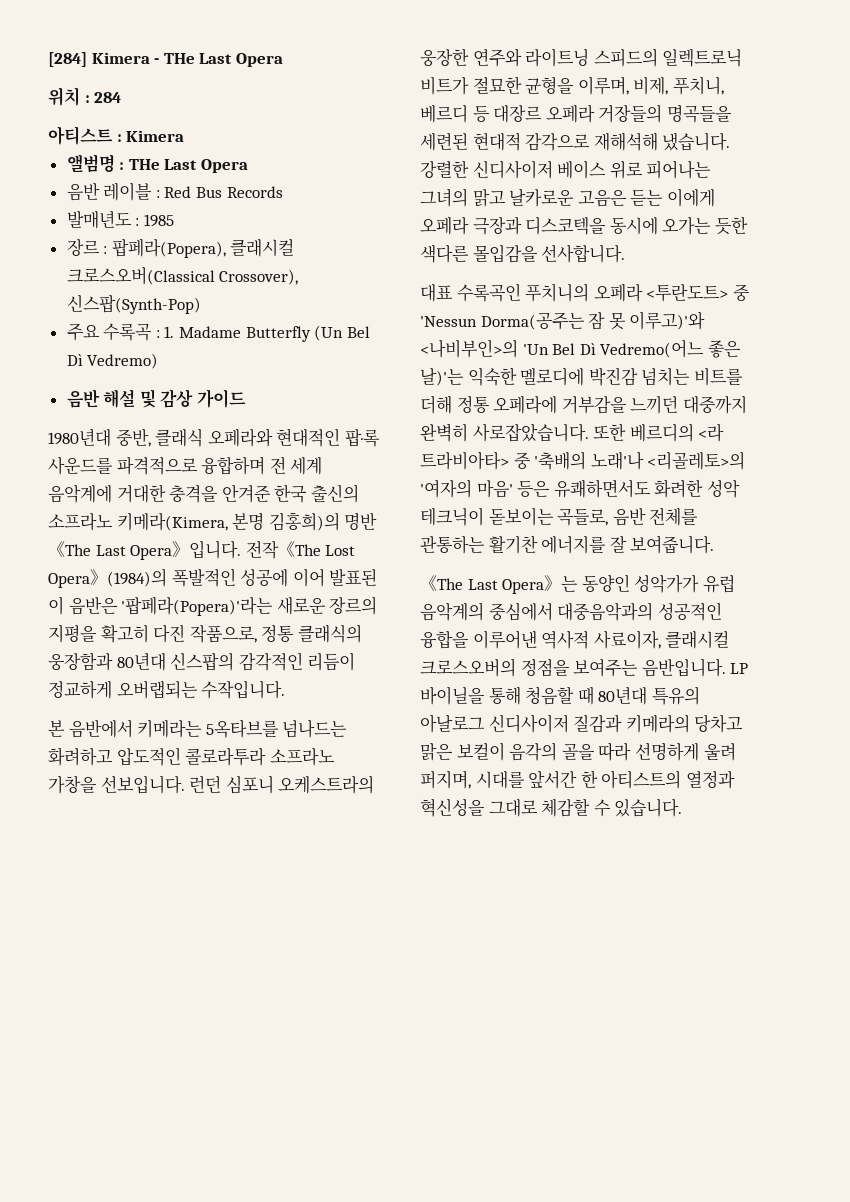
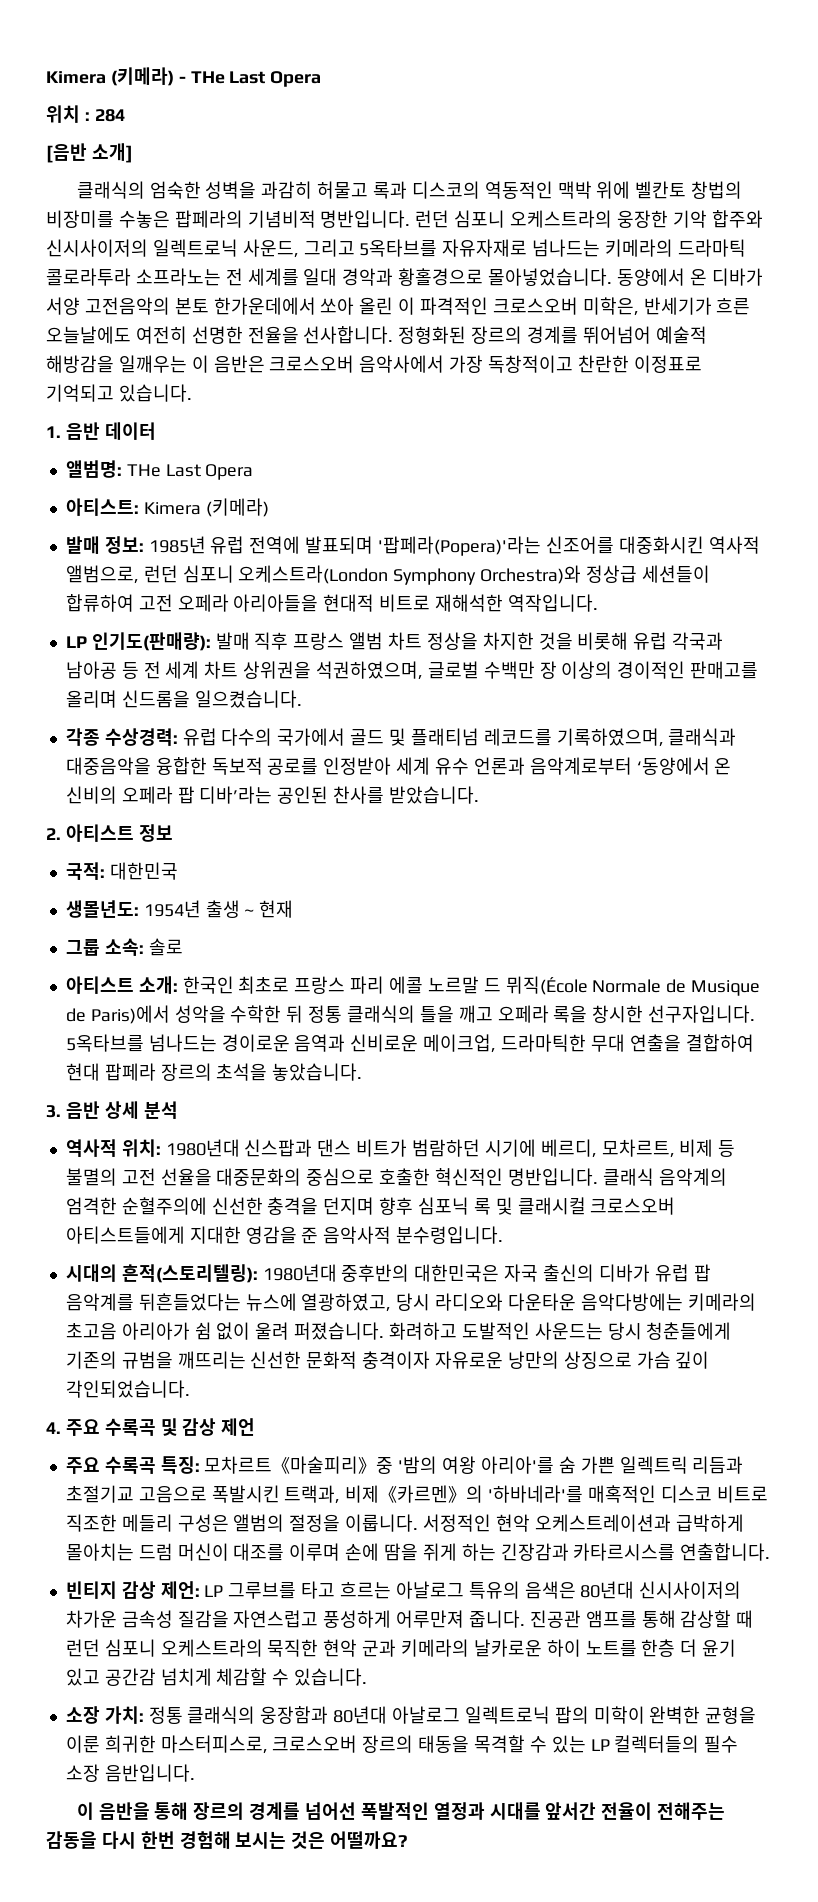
- [284] Kimera - THe Last Opera
+ Kimera (키메라) - THe Last Opera
- 아티스트 : Kimera
- 앨범명 : THe Last Opera
- 음반 레이블 : Red Bus Records
- 발매년도 : 1985
- 장르 : 팝페라(Popera), 클래시컬 크로스오버(Classical Crossover), 신스팝(Synth-Pop)
- 주요 수록곡 : 1. Madame Butterfly (Un Bel Dì Vedremo)
- 음반 해설 및 감상 가이드
- 1980년대 중반, 클래식 오페라와 현대적인 팝·록 사운드를 파격적으로 융합하며 전 세계 음악계에 거대한 충격을 안겨준 한국 출신의 소프라노 키메라(Kimera, 본명 김홍희)의 명반《The Last Opera》입니다. 전작《The Lost Opera》(1984)의 폭발적인 성공에 이어 발표된 이 음반은 '팝페라(Popera)'라는 새로운 장르의 지평을 확고히 다진 작품으로, 정통 클래식의 웅장함과 80년대 신스팝의 감각적인 리듬이 정교하게 오버랩되는 수작입니다.
- 본 음반에서 키메라는 5옥타브를 넘나드는 화려하고 압도적인 콜로라투라 소프라노 가창을 선보입니다. 런던 심포니 오케스트라의 웅장한 연주와 라이트닝 스피드의 일렉트로닉 비트가 절묘한 균형을 이루며, 비제, 푸치니, 베르디 등 대장르 오페라 거장들의 명곡들을 세련된 현대적 감각으로 재해석해 냈습니다. 강렬한 신디사이저 베이스 위로 피어나는 그녀의 맑고 날카로운 고음은 듣는 이에게 오페라 극장과 디스코텍을 동시에 오가는 듯한 색다른 몰입감을 선사합니다.
- 대표 수록곡인 푸치니의 오페라 <투란도트> 중 'Nessun Dorma(공주는 잠 못 이루고)'와 <나비부인>의 'Un Bel Dì Vedremo(어느 좋은 날)'는 익숙한 멜로디에 박진감 넘치는 비트를 더해 정통 오페라에 거부감을 느끼던 대중까지 완벽히 사로잡았습니다. 또한 베르디의 <라 트라비아타> 중 '축배의 노래'나 <리골레토>의 '여자의 마음' 등은 유쾌하면서도 화려한 성악 테크닉이 돋보이는 곡들로, 음반 전체를 관통하는 활기찬 에너지를 잘 보여줍니다.
- 《The Last Opera》는 동양인 성악가가 유럽 음악계의 중심에서 대중음악과의 성공적인 융합을 이루어낸 역사적 사료이자, 클래시컬 크로스오버의 정점을 보여주는 음반입니다. LP 바이닐을 통해 청음할 때 80년대 특유의 아날로그 신디사이저 질감과 키메라의 당차고 맑은 보컬이 음각의 골을 따라 선명하게 울려 퍼지며, 시대를 앞서간 한 아티스트의 열정과 혁신성을 그대로 체감할 수 있습니다.
+ [음반 소개]
+ 클래식의 엄숙한 성벽을 과감히 허물고 록과 디스코의 역동적인 맥박 위에 벨칸토 창법의 비장미를 수놓은 팝페라의 기념비적 명반입니다. 런던 심포니 오케스트라의 웅장한 기악 합주와 신시사이저의 일렉트로닉 사운드, 그리고 5옥타브를 자유자재로 넘나드는 키메라의 드라마틱 콜로라투라 소프라노는 전 세계를 일대 경악과 황홀경으로 몰아넣었습니다. 동양에서 온 디바가 서양 고전음악의 본토 한가운데에서 쏘아 올린 이 파격적인 크로스오버 미학은, 반세기가 흐른 오늘날에도 여전히 선명한 전율을 선사합니다. 정형화된 장르의 경계를 뛰어넘어 예술적 해방감을 일깨우는 이 음반은 크로스오버 음악사에서 가장 독창적이고 찬란한 이정표로 기억되고 있습니다.
+ 1. 음반 데이터
+ 앨범명: THe Last Opera
+ 아티스트: Kimera (키메라)
+ 발매 정보: 1985년 유럽 전역에 발표되며 '팝페라(Popera)'라는 신조어를 대중화시킨 역사적 앨범으로, 런던 심포니 오케스트라(London Symphony Orchestra)와 정상급 세션들이 합류하여 고전 오페라 아리아들을 현대적 비트로 재해석한 역작입니다.
+ LP 인기도(판매량): 발매 직후 프랑스 앨범 차트 정상을 차지한 것을 비롯해 유럽 각국과 남아공 등 전 세계 차트 상위권을 석권하였으며, 글로벌 수백만 장 이상의 경이적인 판매고를 올리며 신드롬을 일으켰습니다.
+ 각종 수상경력: 유럽 다수의 국가에서 골드 및 플래티넘 레코드를 기록하였으며, 클래식과 대중음악을 융합한 독보적 공로를 인정받아 세계 유수 언론과 음악계로부터 ‘동양에서 온 신비의 오페라 팝 디바’라는 공인된 찬사를 받았습니다.
+ 2. 아티스트 정보
+ 국적: 대한민국
+ 생몰년도: 1954년 출생 ~ 현재
+ 그룹 소속: 솔로
+ 아티스트 소개: 한국인 최초로 프랑스 파리 에콜 노르말 드 뮈직(École Normale de Musique de Paris)에서 성악을 수학한 뒤 정통 클래식의 틀을 깨고 오페라 록을 창시한 선구자입니다. 5옥타브를 넘나드는 경이로운 음역과 신비로운 메이크업, 드라마틱한 무대 연출을 결합하여 현대 팝페라 장르의 초석을 놓았습니다.
+ 3. 음반 상세 분석
+ 역사적 위치: 1980년대 신스팝과 댄스 비트가 범람하던 시기에 베르디, 모차르트, 비제 등 불멸의 고전 선율을 대중문화의 중심으로 호출한 혁신적인 명반입니다. 클래식 음악계의 엄격한 순혈주의에 신선한 충격을 던지며 향후 심포닉 록 및 클래시컬 크로스오버 아티스트들에게 지대한 영감을 준 음악사적 분수령입니다.
+ 시대의 흔적(스토리텔링): 1980년대 중후반의 대한민국은 자국 출신의 디바가 유럽 팝 음악계를 뒤흔들었다는 뉴스에 열광하였고, 당시 라디오와 다운타운 음악다방에는 키메라의 초고음 아리아가 쉼 없이 울려 퍼졌습니다. 화려하고 도발적인 사운드는 당시 청춘들에게 기존의 규범을 깨뜨리는 신선한 문화적 충격이자 자유로운 낭만의 상징으로 가슴 깊이 각인되었습니다.
+ 4. 주요 수록곡 및 감상 제언
+ 주요 수록곡 특징: 모차르트《마술피리》중 '밤의 여왕 아리아'를 숨 가쁜 일렉트릭 리듬과 초절기교 고음으로 폭발시킨 트랙과, 비제《카르멘》의 '하바네라'를 매혹적인 디스코 비트로 직조한 메들리 구성은 앨범의 절정을 이룹니다. 서정적인 현악 오케스트레이션과 급박하게 몰아치는 드럼 머신이 대조를 이루며 손에 땀을 쥐게 하는 긴장감과 카타르시스를 연출합니다.
+ 빈티지 감상 제언: LP 그루브를 타고 흐르는 아날로그 특유의 음색은 80년대 신시사이저의 차가운 금속성 질감을 자연스럽고 풍성하게 어루만져 줍니다. 진공관 앰프를 통해 감상할 때 런던 심포니 오케스트라의 묵직한 현악 군과 키메라의 날카로운 하이 노트를 한층 더 윤기 있고 공간감 넘치게 체감할 수 있습니다.
+ 소장 가치: 정통 클래식의 웅장함과 80년대 아날로그 일렉트로닉 팝의 미학이 완벽한 균형을 이룬 희귀한 마스터피스로, 크로스오버 장르의 태동을 목격할 수 있는 LP 컬렉터들의 필수 소장 음반입니다.
+ 이 음반을 통해 장르의 경계를 넘어선 폭발적인 열정과 시대를 앞서간 전율이 전해주는 감동을 다시 한번 경험해 보시는 것은 어떨까요?

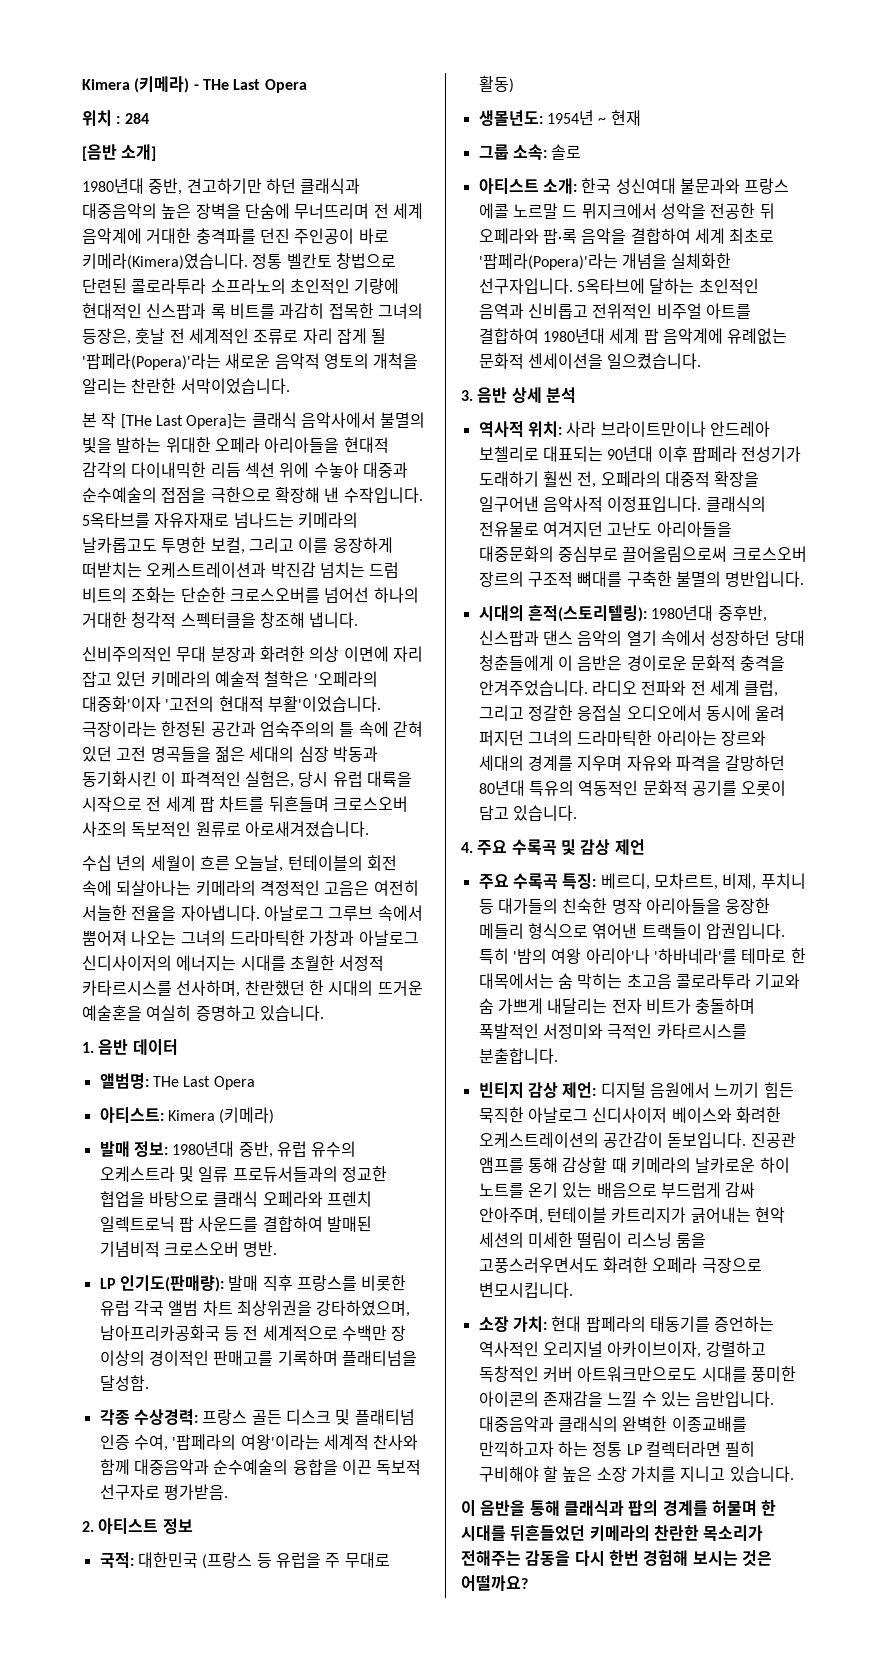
- 클래식의 엄숙한 성벽을 과감히 허물고 록과 디스코의 역동적인 맥박 위에 벨칸토 창법의 비장미를 수놓은 팝페라의 기념비적 명반입니다. 런던 심포니 오케스트라의 웅장한 기악 합주와 신시사이저의 일렉트로닉 사운드, 그리고 5옥타브를 자유자재로 넘나드는 키메라의 드라마틱 콜로라투라 소프라노는 전 세계를 일대 경악과 황홀경으로 몰아넣었습니다. 동양에서 온 디바가 서양 고전음악의 본토 한가운데에서 쏘아 올린 이 파격적인 크로스오버 미학은, 반세기가 흐른 오늘날에도 여전히 선명한 전율을 선사합니다. 정형화된 장르의 경계를 뛰어넘어 예술적 해방감을 일깨우는 이 음반은 크로스오버 음악사에서 가장 독창적이고 찬란한 이정표로 기억되고 있습니다.
+ 1980년대 중반, 견고하기만 하던 클래식과 대중음악의 높은 장벽을 단숨에 무너뜨리며 전 세계 음악계에 거대한 충격파를 던진 주인공이 바로 키메라(Kimera)였습니다. 정통 벨칸토 창법으로 단련된 콜로라투라 소프라노의 초인적인 기량에 현대적인 신스팝과 록 비트를 과감히 접목한 그녀의 등장은, 훗날 전 세계적인 조류로 자리 잡게 될 '팝페라(Popera)'라는 새로운 음악적 영토의 개척을 알리는 찬란한 서막이었습니다.
+ 본 작 [THe Last Opera]는 클래식 음악사에서 불멸의 빛을 발하는 위대한 오페라 아리아들을 현대적 감각의 다이내믹한 리듬 섹션 위에 수놓아 대중과 순수예술의 접점을 극한으로 확장해 낸 수작입니다. 5옥타브를 자유자재로 넘나드는 키메라의 날카롭고도 투명한 보컬, 그리고 이를 웅장하게 떠받치는 오케스트레이션과 박진감 넘치는 드럼 비트의 조화는 단순한 크로스오버를 넘어선 하나의 거대한 청각적 스펙터클을 창조해 냅니다.
+ 신비주의적인 무대 분장과 화려한 의상 이면에 자리 잡고 있던 키메라의 예술적 철학은 '오페라의 대중화'이자 '고전의 현대적 부활'이었습니다. 극장이라는 한정된 공간과 엄숙주의의 틀 속에 갇혀 있던 고전 명곡들을 젊은 세대의 심장 박동과 동기화시킨 이 파격적인 실험은, 당시 유럽 대륙을 시작으로 전 세계 팝 차트를 뒤흔들며 크로스오버 사조의 독보적인 원류로 아로새겨졌습니다.
+ 수십 년의 세월이 흐른 오늘날, 턴테이블의 회전 속에 되살아나는 키메라의 격정적인 고음은 여전히 서늘한 전율을 자아냅니다. 아날로그 그루브 속에서 뿜어져 나오는 그녀의 드라마틱한 가창과 아날로그 신디사이저의 에너지는 시대를 초월한 서정적 카타르시스를 선사하며, 찬란했던 한 시대의 뜨거운 예술혼을 여실히 증명하고 있습니다.
- 발매 정보: 1985년 유럽 전역에 발표되며 '팝페라(Popera)'라는 신조어를 대중화시킨 역사적 앨범으로, 런던 심포니 오케스트라(London Symphony Orchestra)와 정상급 세션들이 합류하여 고전 오페라 아리아들을 현대적 비트로 재해석한 역작입니다.
- LP 인기도(판매량): 발매 직후 프랑스 앨범 차트 정상을 차지한 것을 비롯해 유럽 각국과 남아공 등 전 세계 차트 상위권을 석권하였으며, 글로벌 수백만 장 이상의 경이적인 판매고를 올리며 신드롬을 일으켰습니다.
+ 발매 정보: 1980년대 중반, 유럽 유수의 오케스트라 및 일류 프로듀서들과의 정교한 협업을 바탕으로 클래식 오페라와 프렌치 일렉트로닉 팝 사운드를 결합하여 발매된 기념비적 크로스오버 명반.
+ LP 인기도(판매량): 발매 직후 프랑스를 비롯한 유럽 각국 앨범 차트 최상위권을 강타하였으며, 남아프리카공화국 등 전 세계적으로 수백만 장 이상의 경이적인 판매고를 기록하며 플래티넘을 달성함.
- 각종 수상경력: 유럽 다수의 국가에서 골드 및 플래티넘 레코드를 기록하였으며, 클래식과 대중음악을 융합한 독보적 공로를 인정받아 세계 유수 언론과 음악계로부터 ‘동양에서 온 신비의 오페라 팝 디바’라는 공인된 찬사를 받았습니다.
+ 각종 수상경력: 프랑스 골든 디스크 및 플래티넘 인증 수여, '팝페라의 여왕'이라는 세계적 찬사와 함께 대중음악과 순수예술의 융합을 이끈 독보적 선구자로 평가받음.
- 국적: 대한민국
+ 국적: 대한민국 (프랑스 등 유럽을 주 무대로 활동)
- 생몰년도: 1954년 출생 ~ 현재
+ 생몰년도: 1954년 ~ 현재
- 아티스트 소개: 한국인 최초로 프랑스 파리 에콜 노르말 드 뮈직(École Normale de Musique de Paris)에서 성악을 수학한 뒤 정통 클래식의 틀을 깨고 오페라 록을 창시한 선구자입니다. 5옥타브를 넘나드는 경이로운 음역과 신비로운 메이크업, 드라마틱한 무대 연출을 결합하여 현대 팝페라 장르의 초석을 놓았습니다.
+ 아티스트 소개: 한국 성신여대 불문과와 프랑스 에콜 노르말 드 뮈지크에서 성악을 전공한 뒤 오페라와 팝·록 음악을 결합하여 세계 최초로 '팝페라(Popera)'라는 개념을 실체화한 선구자입니다. 5옥타브에 달하는 초인적인 음역과 신비롭고 전위적인 비주얼 아트를 결합하여 1980년대 세계 팝 음악계에 유례없는 문화적 센세이션을 일으켰습니다.
- 역사적 위치: 1980년대 신스팝과 댄스 비트가 범람하던 시기에 베르디, 모차르트, 비제 등 불멸의 고전 선율을 대중문화의 중심으로 호출한 혁신적인 명반입니다. 클래식 음악계의 엄격한 순혈주의에 신선한 충격을 던지며 향후 심포닉 록 및 클래시컬 크로스오버 아티스트들에게 지대한 영감을 준 음악사적 분수령입니다.
- 시대의 흔적(스토리텔링): 1980년대 중후반의 대한민국은 자국 출신의 디바가 유럽 팝 음악계를 뒤흔들었다는 뉴스에 열광하였고, 당시 라디오와 다운타운 음악다방에는 키메라의 초고음 아리아가 쉼 없이 울려 퍼졌습니다. 화려하고 도발적인 사운드는 당시 청춘들에게 기존의 규범을 깨뜨리는 신선한 문화적 충격이자 자유로운 낭만의 상징으로 가슴 깊이 각인되었습니다.
+ 역사적 위치: 사라 브라이트만이나 안드레아 보첼리로 대표되는 90년대 이후 팝페라 전성기가 도래하기 훨씬 전, 오페라의 대중적 확장을 일구어낸 음악사적 이정표입니다. 클래식의 전유물로 여겨지던 고난도 아리아들을 대중문화의 중심부로 끌어올림으로써 크로스오버 장르의 구조적 뼈대를 구축한 불멸의 명반입니다.
+ 시대의 흔적(스토리텔링): 1980년대 중후반, 신스팝과 댄스 음악의 열기 속에서 성장하던 당대 청춘들에게 이 음반은 경이로운 문화적 충격을 안겨주었습니다. 라디오 전파와 전 세계 클럽, 그리고 정갈한 응접실 오디오에서 동시에 울려 퍼지던 그녀의 드라마틱한 아리아는 장르와 세대의 경계를 지우며 자유와 파격을 갈망하던 80년대 특유의 역동적인 문화적 공기를 오롯이 담고 있습니다.
- 주요 수록곡 특징: 모차르트《마술피리》중 '밤의 여왕 아리아'를 숨 가쁜 일렉트릭 리듬과 초절기교 고음으로 폭발시킨 트랙과, 비제《카르멘》의 '하바네라'를 매혹적인 디스코 비트로 직조한 메들리 구성은 앨범의 절정을 이룹니다. 서정적인 현악 오케스트레이션과 급박하게 몰아치는 드럼 머신이 대조를 이루며 손에 땀을 쥐게 하는 긴장감과 카타르시스를 연출합니다.
- 빈티지 감상 제언: LP 그루브를 타고 흐르는 아날로그 특유의 음색은 80년대 신시사이저의 차가운 금속성 질감을 자연스럽고 풍성하게 어루만져 줍니다.
+ 주요 수록곡 특징: 베르디, 모차르트, 비제, 푸치니 등 대가들의 친숙한 명작 아리아들을 웅장한 메들리 형식으로 엮어낸 트랙들이 압권입니다. 특히 '밤의 여왕 아리아'나 '하바네라'를 테마로 한 대목에서는 숨 막히는 초고음 콜로라투라 기교와 숨 가쁘게 내달리는 전자 비트가 충돌하며 폭발적인 서정미와 극적인 카타르시스를 분출합니다.
+ 빈티지 감상 제언: 디지털 음원에서 느끼기 힘든 묵직한 아날로그 신디사이저 베이스와 화려한 오케스트레이션의 공간감이 돋보입니다.
- 진공관 앰프를 통해 감상할 때 런던 심포니 오케스트라의 묵직한 현악 군과 키메라의 날카로운 하이 노트를 한층 더 윤기 있고 공간감 넘치게 체감할 수 있습니다.
- 소장 가치: 정통 클래식의 웅장함과 80년대 아날로그 일렉트로닉 팝의 미학이 완벽한 균형을 이룬 희귀한 마스터피스로, 크로스오버 장르의 태동을 목격할 수 있는 LP 컬렉터들의 필수 소장 음반입니다.
- 이 음반을 통해 장르의 경계를 넘어선 폭발적인 열정과 시대를 앞서간 전율이 전해주는 감동을 다시 한번 경험해 보시는 것은 어떨까요?
+ 진공관 앰프를 통해 감상할 때 키메라의 날카로운 하이 노트를 온기 있는 배음으로 부드럽게 감싸 안아주며, 턴테이블 카트리지가 긁어내는 현악 세션의 미세한 떨림이 리스닝 룸을 고풍스러우면서도 화려한 오페라 극장으로 변모시킵니다.
+ 소장 가치: 현대 팝페라의 태동기를 증언하는 역사적인 오리지널 아카이브이자, 강렬하고 독창적인 커버 아트워크만으로도 시대를 풍미한 아이콘의 존재감을 느낄 수 있는 음반입니다. 대중음악과 클래식의 완벽한 이종교배를 만끽하고자 하는 정통 LP 컬렉터라면 필히 구비해야 할 높은 소장 가치를 지니고 있습니다.
+ 이 음반을 통해 클래식과 팝의 경계를 허물며 한 시대를 뒤흔들었던 키메라의 찬란한 목소리가 전해주는 감동을 다시 한번 경험해 보시는 것은 어떨까요?

